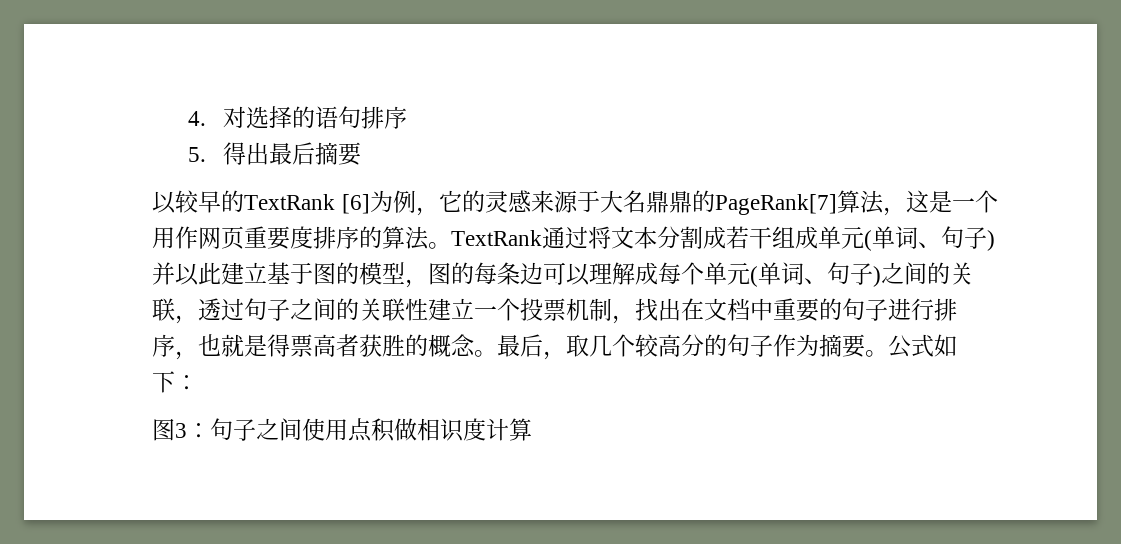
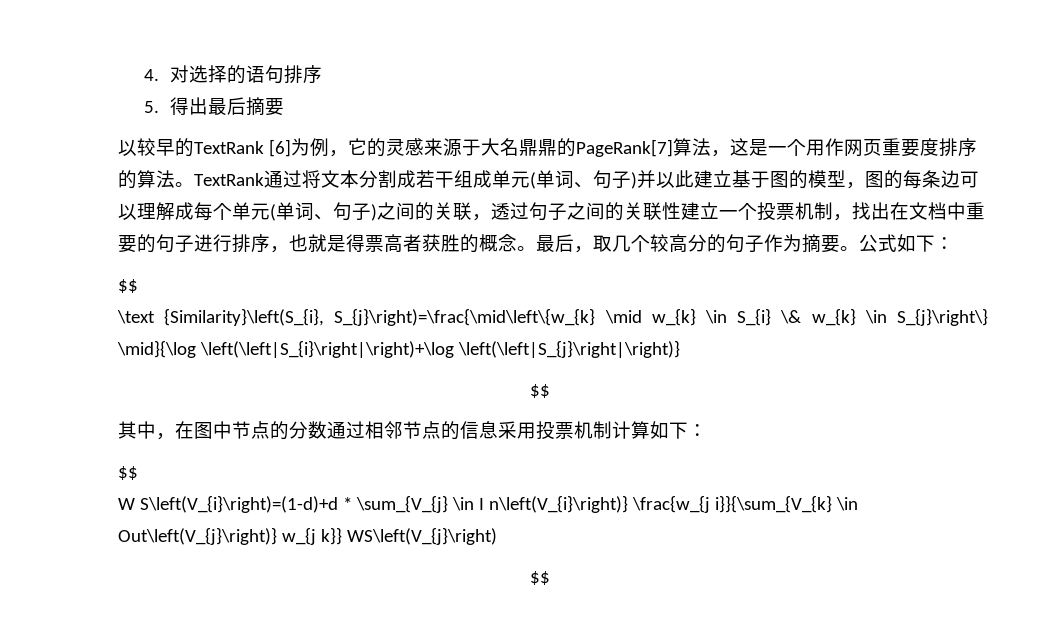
  公式如下：
- 图3：句子之间使用点积做相识度计算
+ $$
+ \text {Similarity}\left(S_{i}, S_{j}\right)=\frac{\mid\left\{w_{k} \mid w_{k} \in S_{i} \& w_{k} \in S_{j}\right\} \mid}{\log \left(\left|S_{i}\right|\right)+\log \left(\left|S_{j}\right|\right)}
+ $$
+ 其中，在图中节点的分数通过相邻节点的信息采用投票机制计算如下：
+ $$
+ W S\left(V_{i}\right)=(1-d)+d * \sum_{V_{j} \in I n\left(V_{i}\right)} \frac{w_{j i}}{\sum_{V_{k} \in Out\left(V_{j}\right)} w_{j k}} WS\left(V_{j}\right)
+ $$

